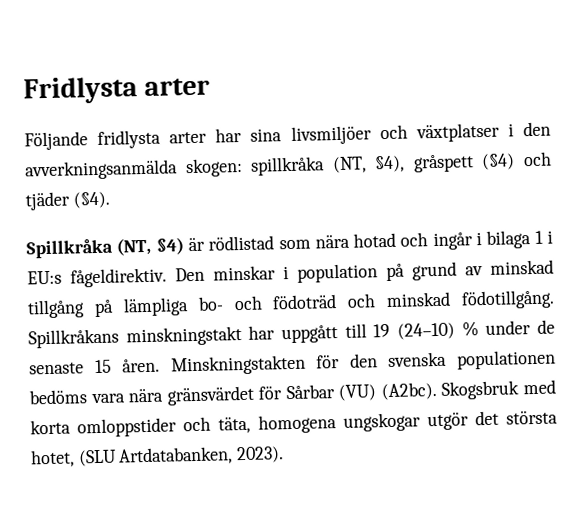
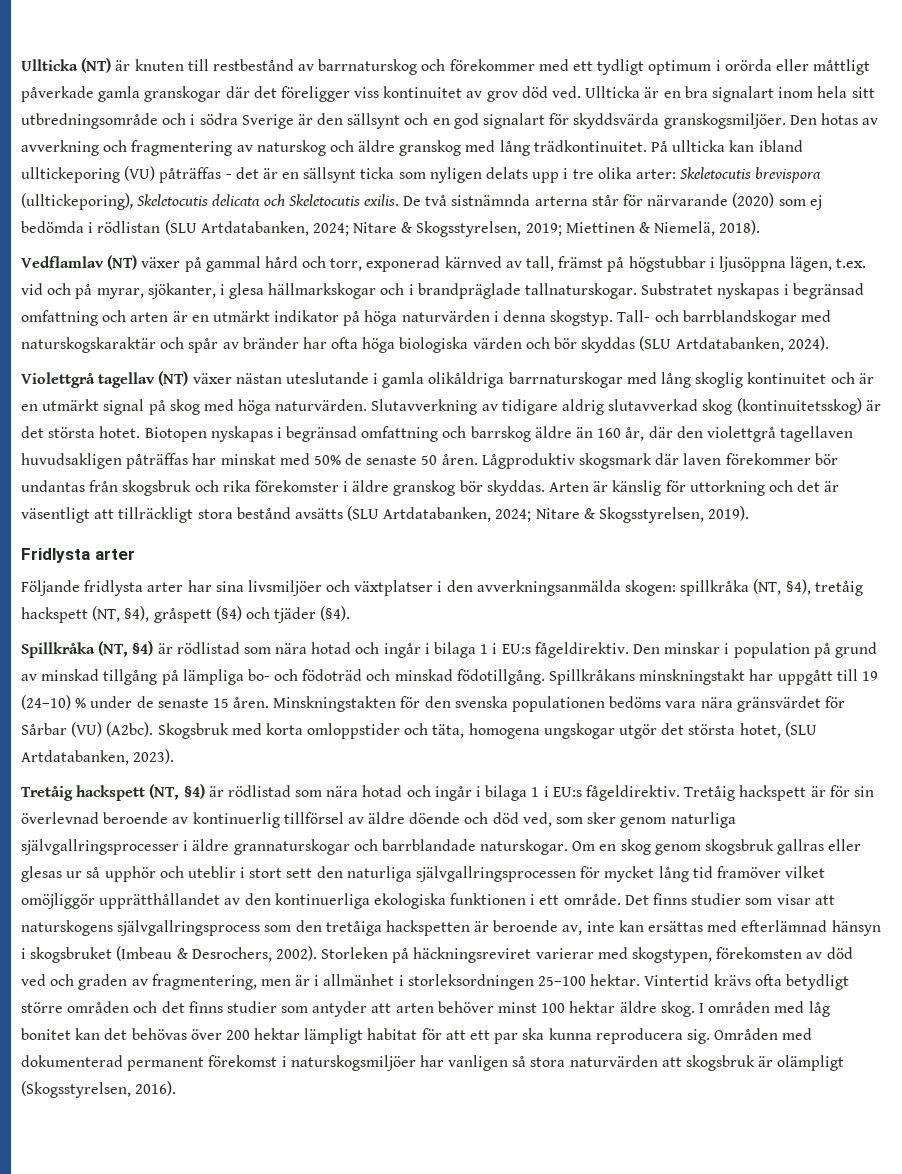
+ Ullticka (NT) är knuten till restbestånd av barrnaturskog och förekommer med ett tydligt optimum i orörda eller måttligt påverkade gamla granskogar där det föreligger viss kontinuitet av grov död ved. Ullticka är en bra signalart inom hela sitt utbredningsområde och i södra Sverige är den sällsynt och en god signalart för skyddsvärda granskogsmiljöer. Den hotas av avverkning och fragmentering av naturskog och äldre granskog med lång trädkontinuitet. På ullticka kan ibland ulltickeporing (VU) påträffas - det är en sällsynt ticka som nyligen delats upp i tre olika arter: Skeletocutis brevispora (ulltickeporing), Skeletocutis delicata och Skeletocutis exilis. De två sistnämnda arterna står för närvarande (2020) som ej bedömda i rödlistan (SLU Artdatabanken, 2024; Nitare & Skogsstyrelsen, 2019; Miettinen & Niemelä, 2018).
+ Vedflamlav (NT) växer på gammal hård och torr, exponerad kärnved av tall, främst på högstubbar i ljusöppna lägen, t.ex. vid och på myrar, sjökanter, i glesa hällmarkskogar och i brandpräglade tallnaturskogar. Substratet nyskapas i begränsad omfattning och arten är en utmärkt indikator på höga naturvärden i denna skogstyp. Tall- och barrblandskogar med naturskogskaraktär och spår av bränder har ofta höga biologiska värden och bör skyddas (SLU Artdatabanken, 2024).
+ Violettgrå tagellav (NT) växer nästan uteslutande i gamla olikåldriga barrnaturskogar med lång skoglig kontinuitet och är en utmärkt signal på skog med höga naturvärden. Slutavverkning av tidigare aldrig slutavverkad skog (kontinuitetsskog) är det största hotet. Biotopen nyskapas i begränsad omfattning och barrskog äldre än 160 år, där den violettgrå tagellaven huvudsakligen påträffas har minskat med 50% de senaste 50 åren. Lågproduktiv skogsmark där laven förekommer bör undantas från skogsbruk och rika förekomster i äldre granskog bör skyddas. Arten är känslig för uttorkning och det är väsentligt att tillräckligt stora bestånd avsätts (SLU Artdatabanken, 2024; Nitare & Skogsstyrelsen, 2019).
- Följande fridlysta arter har sina livsmiljöer och växtplatser i den avverkningsanmälda skogen: spillkråka (NT, §4), gråspett (§4) och tjäder (§4).
+ Följande fridlysta arter har sina livsmiljöer och växtplatser i den avverkningsanmälda skogen: spillkråka (NT, §4), tretåig hackspett (NT, §4), gråspett (§4) och tjäder (§4).
+ Tretåig hackspett (NT, §4) är rödlistad som nära hotad och ingår i bilaga 1 i EU:s fågeldirektiv. Tretåig hackspett är för sin överlevnad beroende av kontinuerlig tillförsel av äldre döende och död ved, som sker genom naturliga självgallringsprocesser i äldre grannaturskogar och barrblandade naturskogar. Om en skog genom skogsbruk gallras eller glesas ur så upphör och uteblir i stort sett den naturliga självgallringsprocessen för mycket lång tid framöver vilket omöjliggör upprätthållandet av den kontinuerliga ekologiska funktionen i ett område. Det finns studier som visar att naturskogens självgallringsprocess som den tretåiga hackspetten är beroende av, inte kan ersättas med efterlämnad hänsyn i skogsbruket (Imbeau & Desrochers, 2002). Storleken på häckningsreviret varierar med skogstypen, förekomsten av död ved och graden av fragmentering, men är i allmänhet i storleksordningen 25–100 hektar. Vintertid krävs ofta betydligt större områden och det finns studier som antyder att arten behöver minst 100 hektar äldre skog. I områden med låg bonitet kan det behövas över 200 hektar lämpligt habitat för att ett par ska kunna reproducera sig. Områden med dokumenterad permanent förekomst i naturskogsmiljöer har vanligen så stora naturvärden att skogsbruk är olämpligt (Skogsstyrelsen, 2016).

